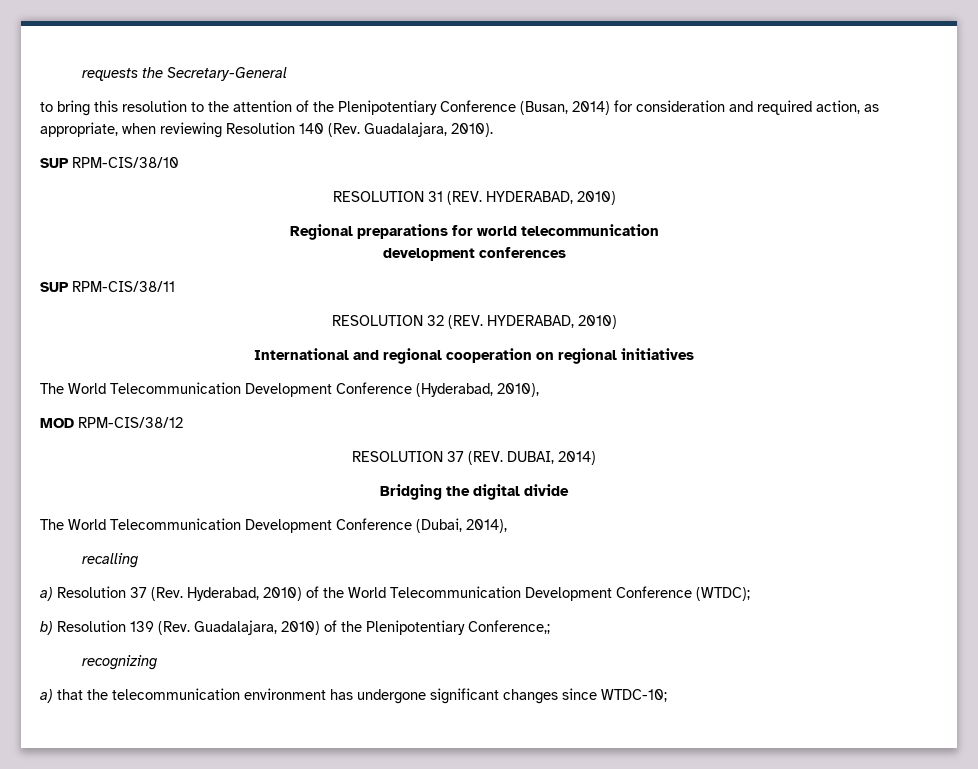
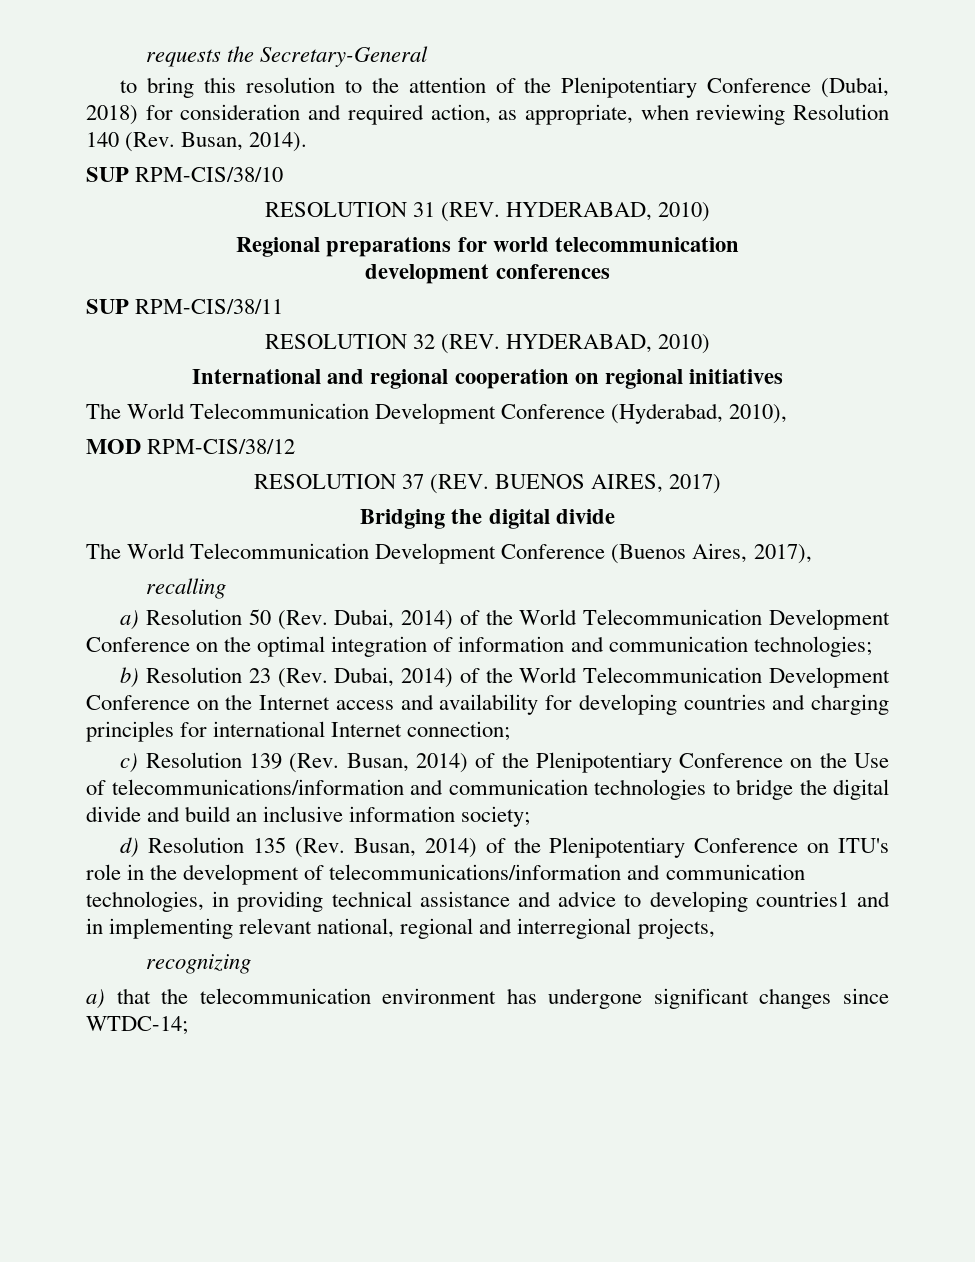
- to bring this resolution to the attention of the Plenipotentiary Conference (Busan, 2014) for consideration and required action, as appropriate, when reviewing Resolution 140 (Rev. Guadalajara, 2010).
+ to bring this resolution to the attention of the Plenipotentiary Conference (Dubai, 2018) for consideration and required action, as appropriate, when reviewing Resolution 140 (Rev. Busan, 2014).
- RESOLUTION 37 (REV. DUBAI, 2014)
+ RESOLUTION 37 (REV. BUENOS AIRES, 2017)
- The World Telecommunication Development Conference (Dubai, 2014),
+ The World Telecommunication Development Conference (Buenos Aires, 2017),
- a) Resolution 37 (Rev. Hyderabad, 2010) of the World Telecommunication Development Conference (WTDC);
- b) Resolution 139 (Rev. Guadalajara, 2010) of the Plenipotentiary Conference,;
+ a) Resolution 50 (Rev. Dubai, 2014) of the World Telecommunication Development Conference on the optimal integration of information and communication technologies;
+ b) Resolution 23 (Rev. Dubai, 2014) of the World Telecommunication Development Conference on the Internet access and availability for developing countries and charging principles for international Internet connection;
+ c) Resolution 139 (Rev. Busan, 2014) of the Plenipotentiary Conference on the Use of telecommunications/information and communication technologies to bridge the digital divide and build an inclusive information society;
+ d) Resolution 135 (Rev. Busan, 2014) of the Plenipotentiary Conference on ITU's role in the development of telecommunications/information and communication technologies, in providing technical assistance and advice to developing countries1 and in implementing relevant national, regional and interregional projects,
- a) that the telecommunication environment has undergone significant changes since WTDC-10;
+ a) that the telecommunication environment has undergone significant changes since WTDC-14;

